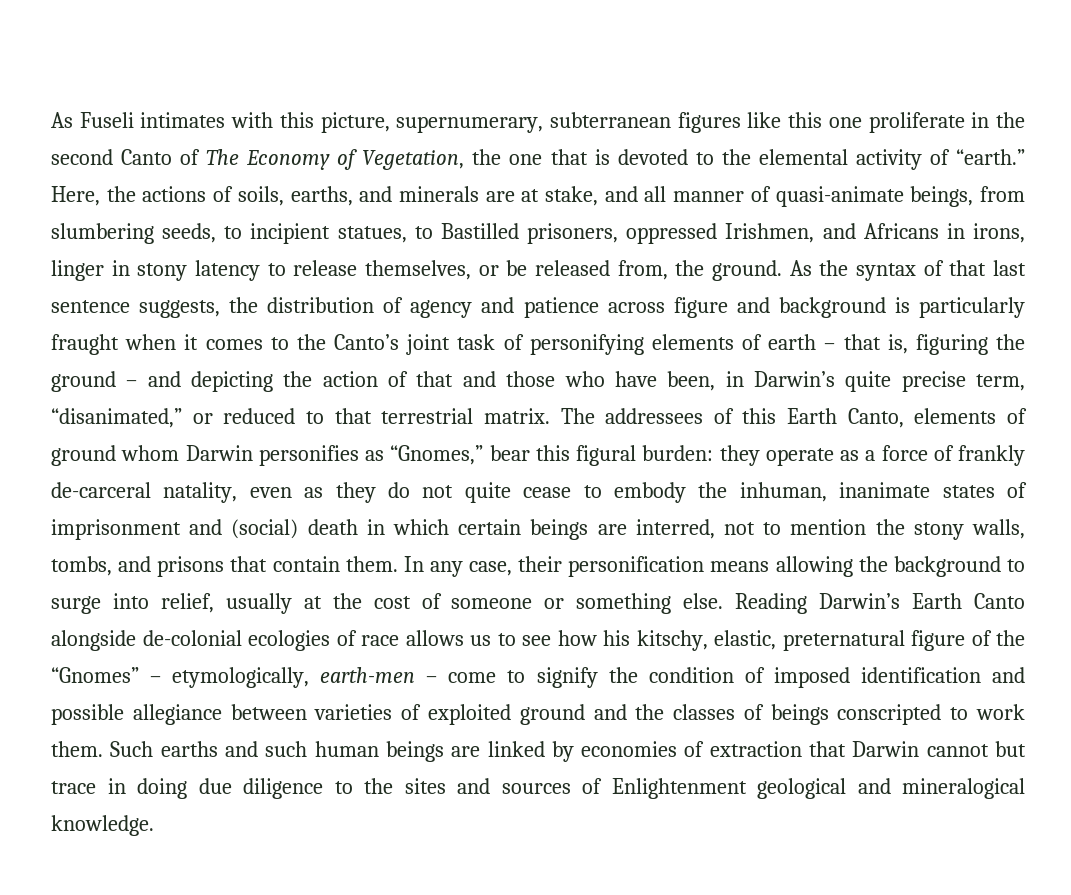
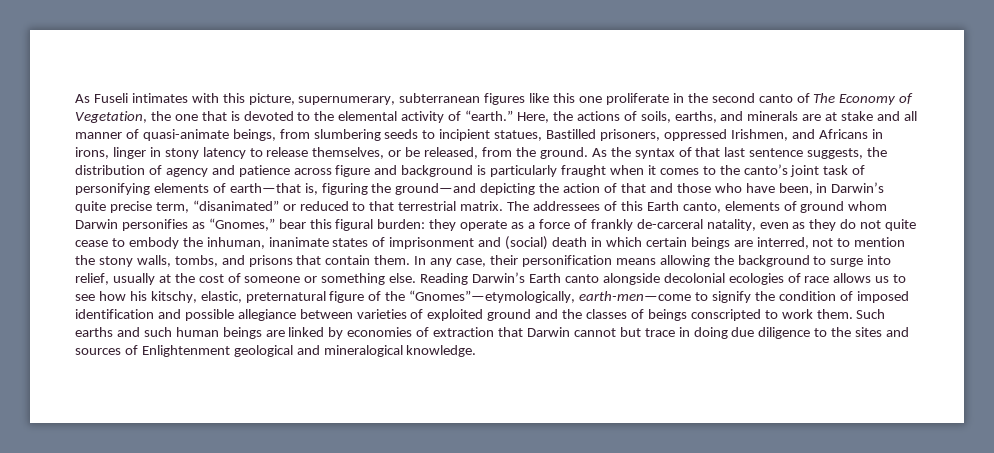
- As Fuseli intimates with this picture, supernumerary, subterranean figures like this one proliferate in the second Canto of The Economy of Vegetation, the one that is devoted to the elemental activity of “earth.”
+ As Fuseli intimates with this picture, supernumerary, subterranean figures like this one proliferate in the second canto of The Economy of Vegetation, the one that is devoted to the elemental activity of “earth.”
- Here, the actions of soils, earths, and minerals are at stake, and all manner of quasi-animate beings, from slumbering seeds, to incipient statues, to Bastilled prisoners, oppressed Irishmen, and Africans in irons, linger in stony latency to release themselves, or be released from, the ground.
+ Here, the actions of soils, earths, and minerals are at stake and all manner of quasi-animate beings, from slumbering seeds to incipient statues, Bastilled prisoners, oppressed Irishmen, and Africans in irons, linger in stony latency to release themselves, or be released, from the ground.
- As the syntax of that last sentence suggests, the distribution of agency and patience across figure and background is particularly fraught when it comes to the Canto’s joint task of personifying elements of earth – that is, figuring the ground – and depicting the action of that and those who have been, in Darwin’s quite precise term, “disanimated,” or reduced to that terrestrial matrix.
+ As the syntax of that last sentence suggests, the distribution of agency and patience across figure and background is particularly fraught when it comes to the canto’s joint task of personifying elements of earth—that is, figuring the ground—and depicting the action of that and those who have been, in Darwin’s quite precise term, “disanimated” or reduced to that terrestrial matrix.
- The addressees of this Earth Canto, elements of ground whom Darwin personifies as “Gnomes,” bear this figural burden:
+ The addressees of this Earth canto, elements of ground whom Darwin personifies as “Gnomes,” bear this figural burden:
- Reading Darwin’s Earth Canto alongside de-colonial ecologies of race allows us to see how his kitschy, elastic, preternatural figure of the “Gnomes” – etymologically, earth-men – come to signify the condition of imposed identification and possible allegiance between varieties of exploited ground and the classes of beings conscripted to work them.
+ Reading Darwin’s Earth canto alongside decolonial ecologies of race allows us to see how his kitschy, elastic, preternatural figure of the “Gnomes”—etymologically, earth-men—come to signify the condition of imposed identification and possible allegiance between varieties of exploited ground and the classes of beings conscripted to work them.

